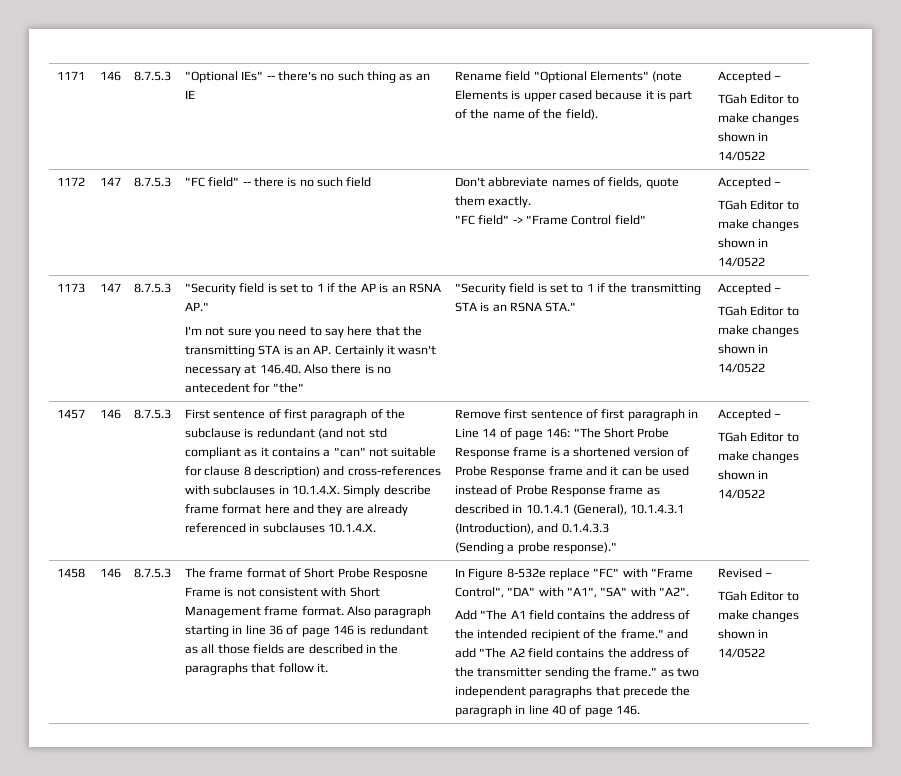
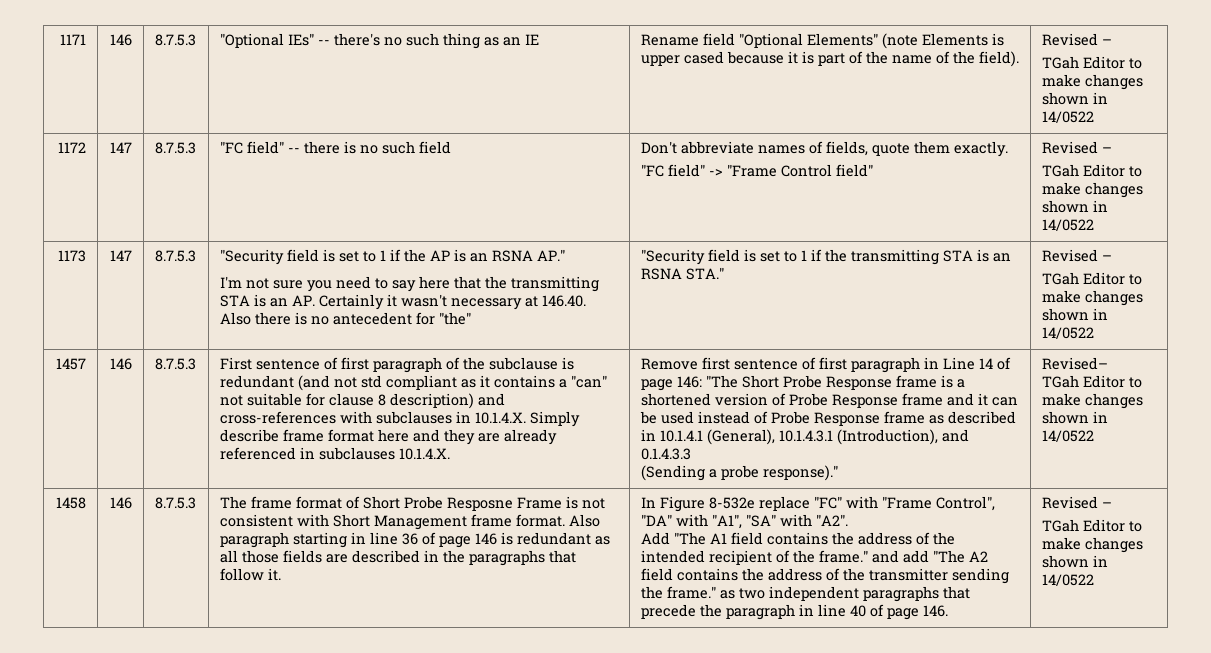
- Rename field "Optional Elements" (note Elements is upper cased because it is part of the name of the field). | Accepted –
+ Rename field "Optional Elements" (note Elements is upper cased because it is part of the name of the field). | Revised –
  1172 | 147 | 8.7.5.3 | "FC field" -- there is no such field | Don't abbreviate names of fields, quote them exactly.
- "FC field" -> "Frame Control field" | Accepted –
+ "FC field" -> "Frame Control field" | Revised –
- "Security field is set to 1 if the transmitting STA is an RSNA STA." | Accepted –
+ "Security field is set to 1 if the transmitting STA is an RSNA STA." | Revised –
- (Sending a probe response)." | Accepted –
+ (Sending a probe response)." | Revised–

